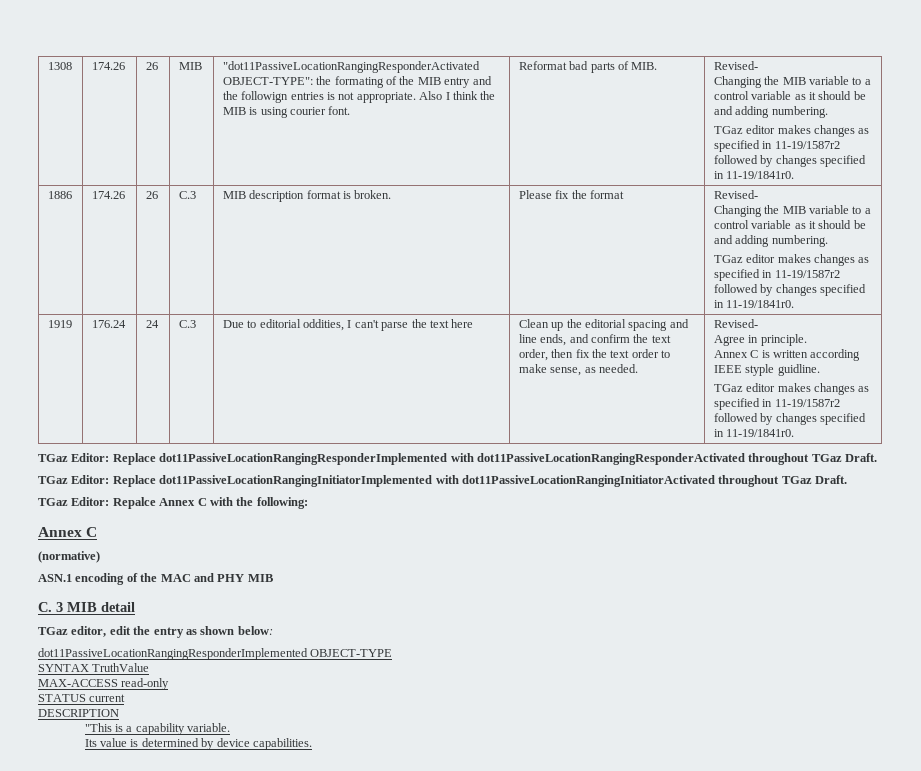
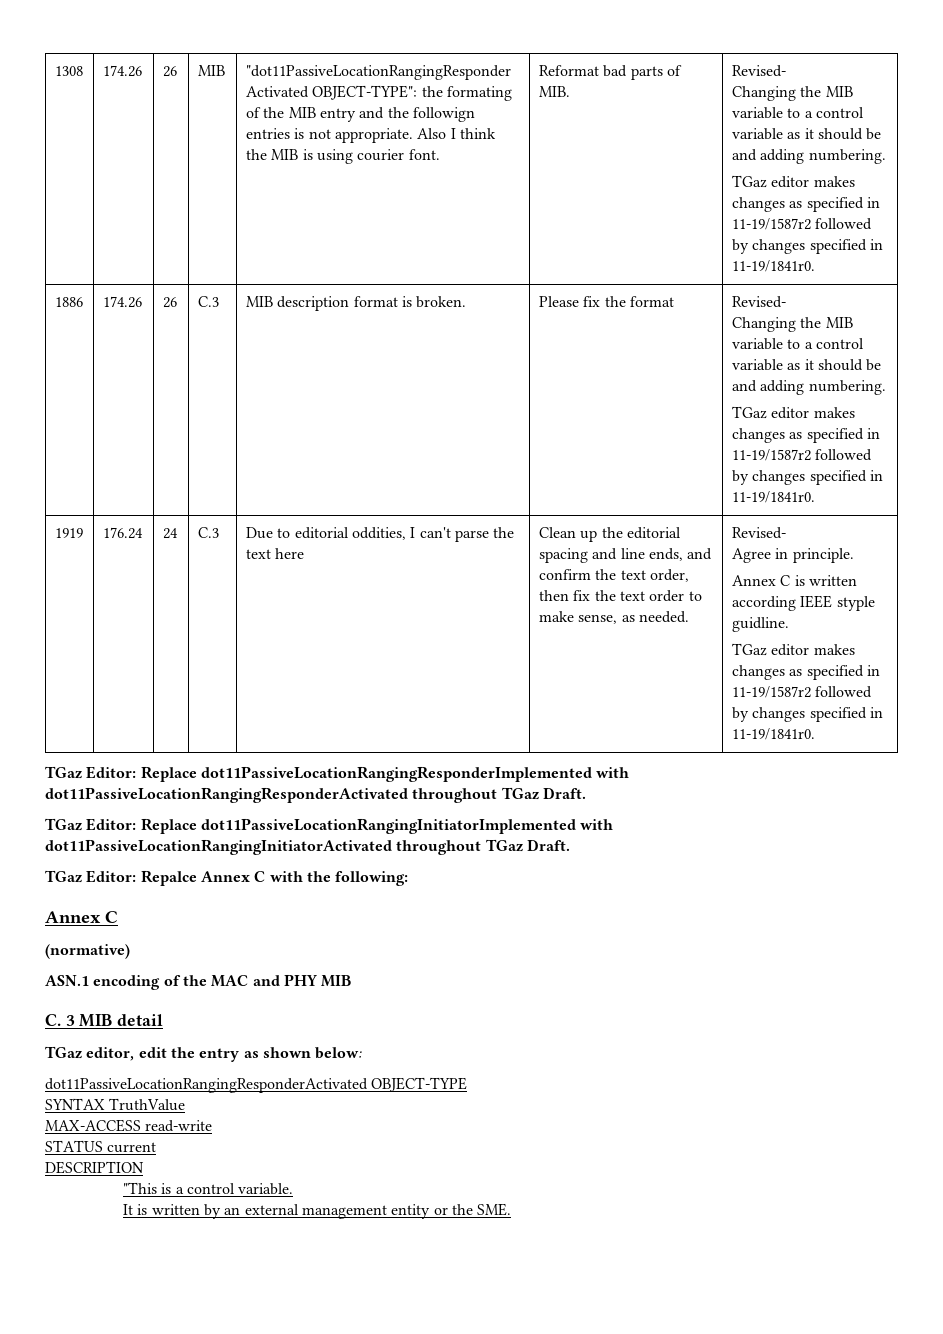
- dot11PassiveLocationRangingResponderImplemented OBJECT-TYPE
+ dot11PassiveLocationRangingResponderActivated OBJECT-TYPE
- MAX-ACCESS read-only
+ MAX-ACCESS read-write
- "This is a capability variable.
+ "This is a control variable.
- Its value is determined by device capabilities.
+ It is written by an external management entity or the SME.

